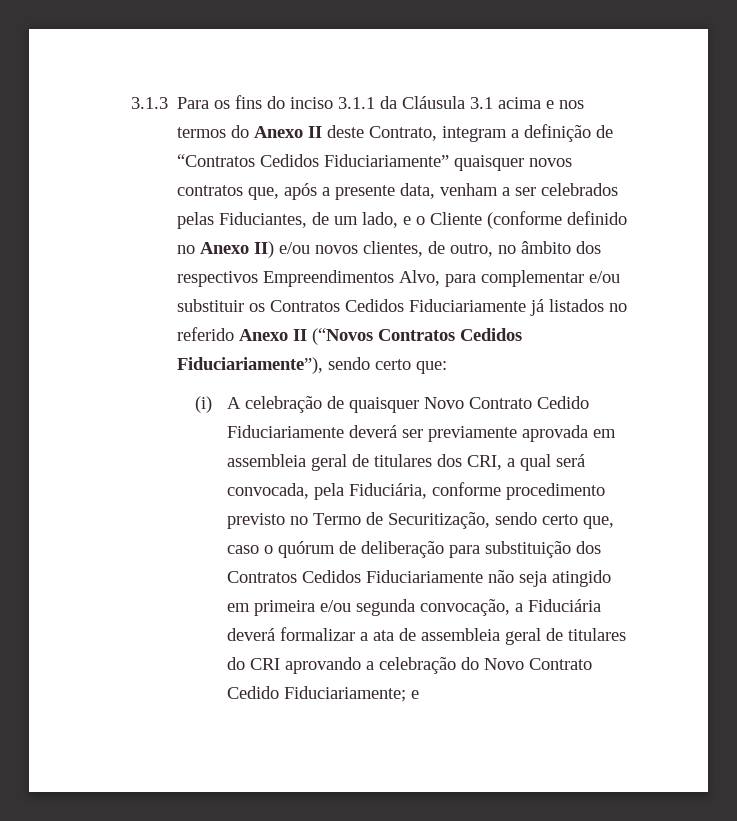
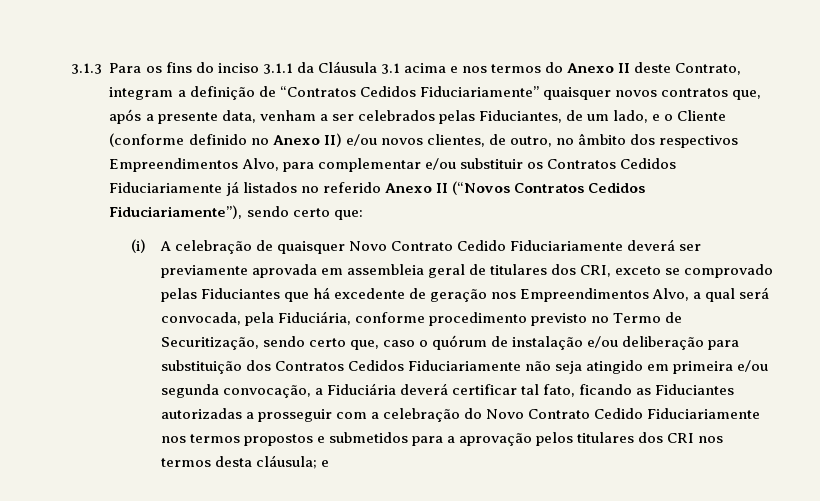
- (i) A celebração de quaisquer Novo Contrato Cedido Fiduciariamente deverá ser previamente aprovada em assembleia geral de titulares dos CRI, a qual será convocada, pela Fiduciária, conforme procedimento previsto no Termo de Securitização, sendo certo que, caso o quórum de deliberação para substituição dos Contratos Cedidos Fiduciariamente não seja atingido em primeira e/ou segunda convocação, a Fiduciária deverá formalizar a ata de assembleia geral de titulares do CRI aprovando a celebração do Novo Contrato Cedido Fiduciariamente;
+ (i) A celebração de quaisquer Novo Contrato Cedido Fiduciariamente deverá ser previamente aprovada em assembleia geral de titulares dos CRI, exceto se comprovado pelas Fiduciantes que há excedente de geração nos Empreendimentos Alvo, a qual será convocada, pela Fiduciária, conforme procedimento previsto no Termo de Securitização, sendo certo que, caso o quórum de instalação e/ou deliberação para substituição dos Contratos Cedidos Fiduciariamente não seja atingido em primeira e/ou segunda convocação, a Fiduciária deverá certificar tal fato, ficando as Fiduciantes autorizadas a prosseguir com a celebração do Novo Contrato Cedido Fiduciariamente nos termos propostos e submetidos para a aprovação pelos titulares dos CRI nos termos desta cláusula;

